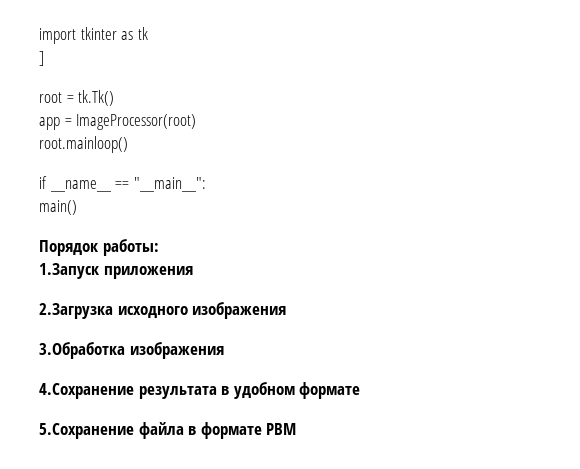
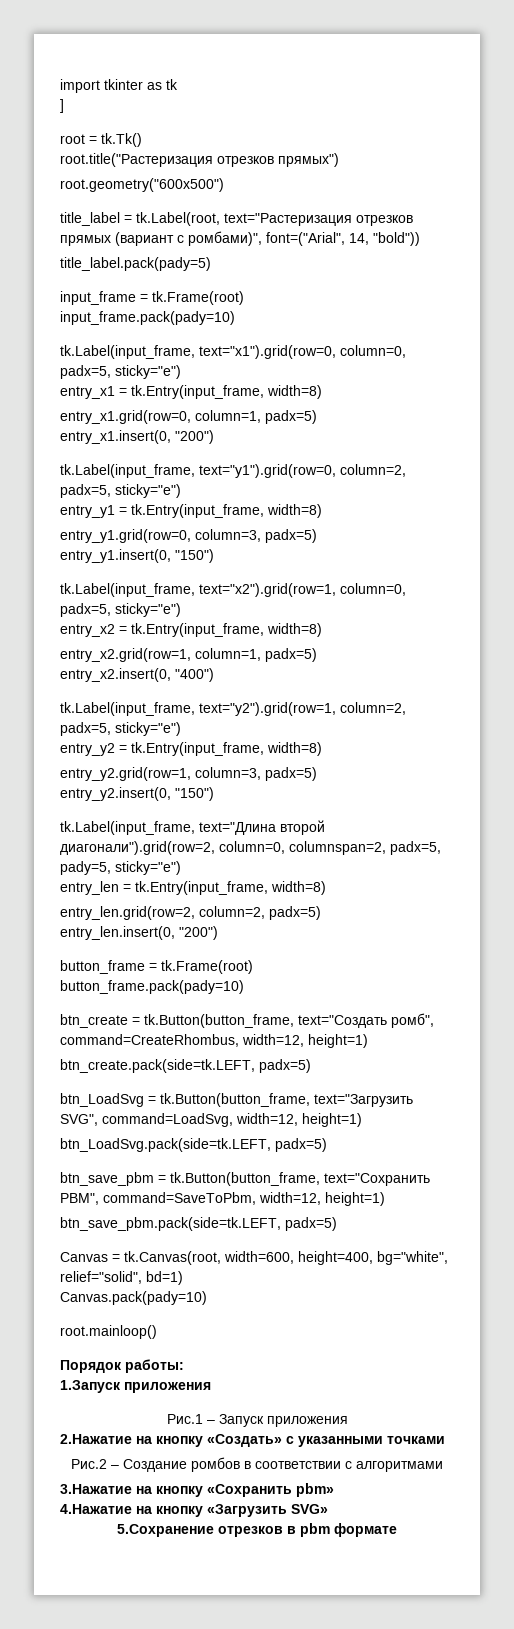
- app = ImageProcessor(root)
+ root.title("Растеризация отрезков прямых")
+ root.geometry("600x500")
+ title_label = tk.Label(root, text="Растеризация отрезков прямых (вариант с ромбами)", font=("Arial", 14, "bold"))
+ title_label.pack(pady=5)
+ input_frame = tk.Frame(root)
+ input_frame.pack(pady=10)
+ tk.Label(input_frame, text="x1").grid(row=0, column=0, padx=5, sticky="e")
+ entry_x1 = tk.Entry(input_frame, width=8)
+ entry_x1.grid(row=0, column=1, padx=5)
+ entry_x1.insert(0, "200")
+ tk.Label(input_frame, text="y1").grid(row=0, column=2, padx=5, sticky="e")
+ entry_y1 = tk.Entry(input_frame, width=8)
+ entry_y1.grid(row=0, column=3, padx=5)
+ entry_y1.insert(0, "150")
+ tk.Label(input_frame, text="x2").grid(row=1, column=0, padx=5, sticky="e")
+ entry_x2 = tk.Entry(input_frame, width=8)
+ entry_x2.grid(row=1, column=1, padx=5)
+ entry_x2.insert(0, "400")
+ tk.Label(input_frame, text="y2").grid(row=1, column=2, padx=5, sticky="e")
+ entry_y2 = tk.Entry(input_frame, width=8)
+ entry_y2.grid(row=1, column=3, padx=5)
+ entry_y2.insert(0, "150")
+ tk.Label(input_frame, text="Длина второй диагонали").grid(row=2, column=0, columnspan=2, padx=5, pady=5, sticky="e")
+ entry_len = tk.Entry(input_frame, width=8)
+ entry_len.grid(row=2, column=2, padx=5)
+ entry_len.insert(0, "200")
+ button_frame = tk.Frame(root)
+ button_frame.pack(pady=10)
+ btn_create = tk.Button(button_frame, text="Создать ромб", command=CreateRhombus, width=12, height=1)
+ btn_create.pack(side=tk.LEFT, padx=5)
+ btn_LoadSvg = tk.Button(button_frame, text="Загрузить SVG", command=LoadSvg, width=12, height=1)
+ btn_LoadSvg.pack(side=tk.LEFT, padx=5)
+ btn_save_pbm = tk.Button(button_frame, text="Сохранить PBM", command=SaveToPbm, width=12, height=1)
+ btn_save_pbm.pack(side=tk.LEFT, padx=5)
+ Canvas = tk.Canvas(root, width=600, height=400, bg="white", relief="solid", bd=1)
+ Canvas.pack(pady=10)
  root.mainloop()
- if __name__ == "__main__":
- main()
  Порядок работы:
  1.Запуск приложения
- 2.Загрузка исходного изображения
- 3.Обработка изображения
- 4.Сохранение результата в удобном формате
- 5.Сохранение файла в формате PBM
+ Рис.1 – Запуск приложения
+ 2.Нажатие на кнопку «Создать» с указанными точками
+ Рис.2 – Создание ромбов в соответствии с алгоритмами
+ 3.Нажатие на кнопку «Сохранить pbm»
+ 4.Нажатие на кнопку «Загрузить SVG»
+ 5.Сохранение отрезков в pbm формате

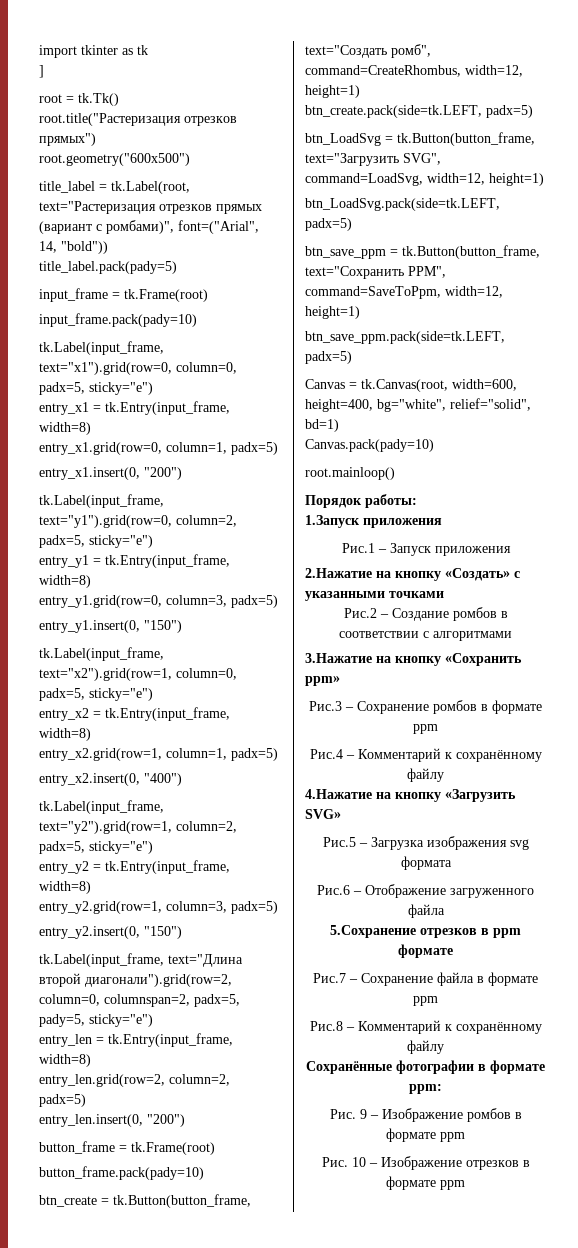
- btn_save_pbm = tk.Button(button_frame, text="Сохранить PBM", command=SaveToPbm, width=12, height=1)
- btn_save_pbm.pack(side=tk.LEFT, padx=5)
+ btn_save_ppm = tk.Button(button_frame, text="Сохранить PPM", command=SaveToPpm, width=12, height=1)
+ btn_save_ppm.pack(side=tk.LEFT, padx=5)
- 3.Нажатие на кнопку «Сохранить pbm»
+ 3.Нажатие на кнопку «Сохранить ppm»
+ Рис.3 – Сохранение ромбов в формате ppm
+ Рис.4 – Комментарий к сохранённому файлу
+ Рис.5 – Загрузка изображения svg формата
+ Рис.6 – Отображение загруженного файла
- 5.Сохранение отрезков в pbm формате
+ 5.Сохранение отрезков в ppm формате
+ Рис.7 – Сохранение файла в формате ppm
+ Рис.8 – Комментарий к сохранённому файлу
+ Сохранённые фотографии в формате ppm:
+ Рис. 9 – Изображение ромбов в формате ppm
+ Рис. 10 – Изображение отрезков в формате ppm

